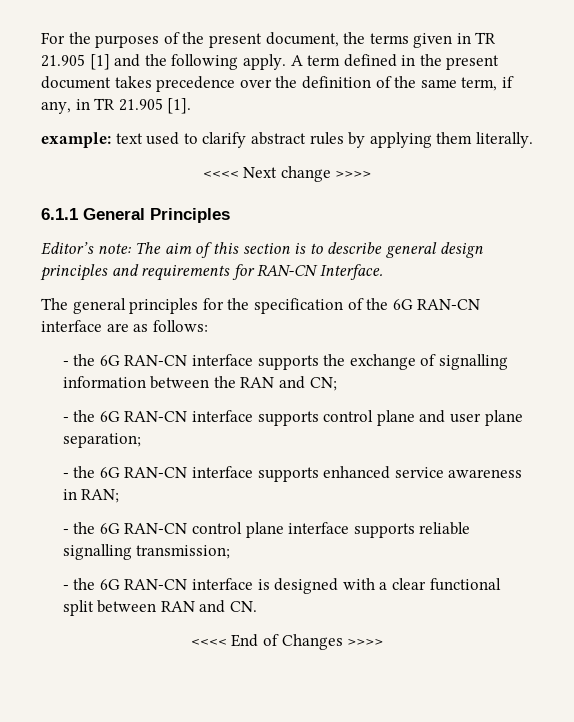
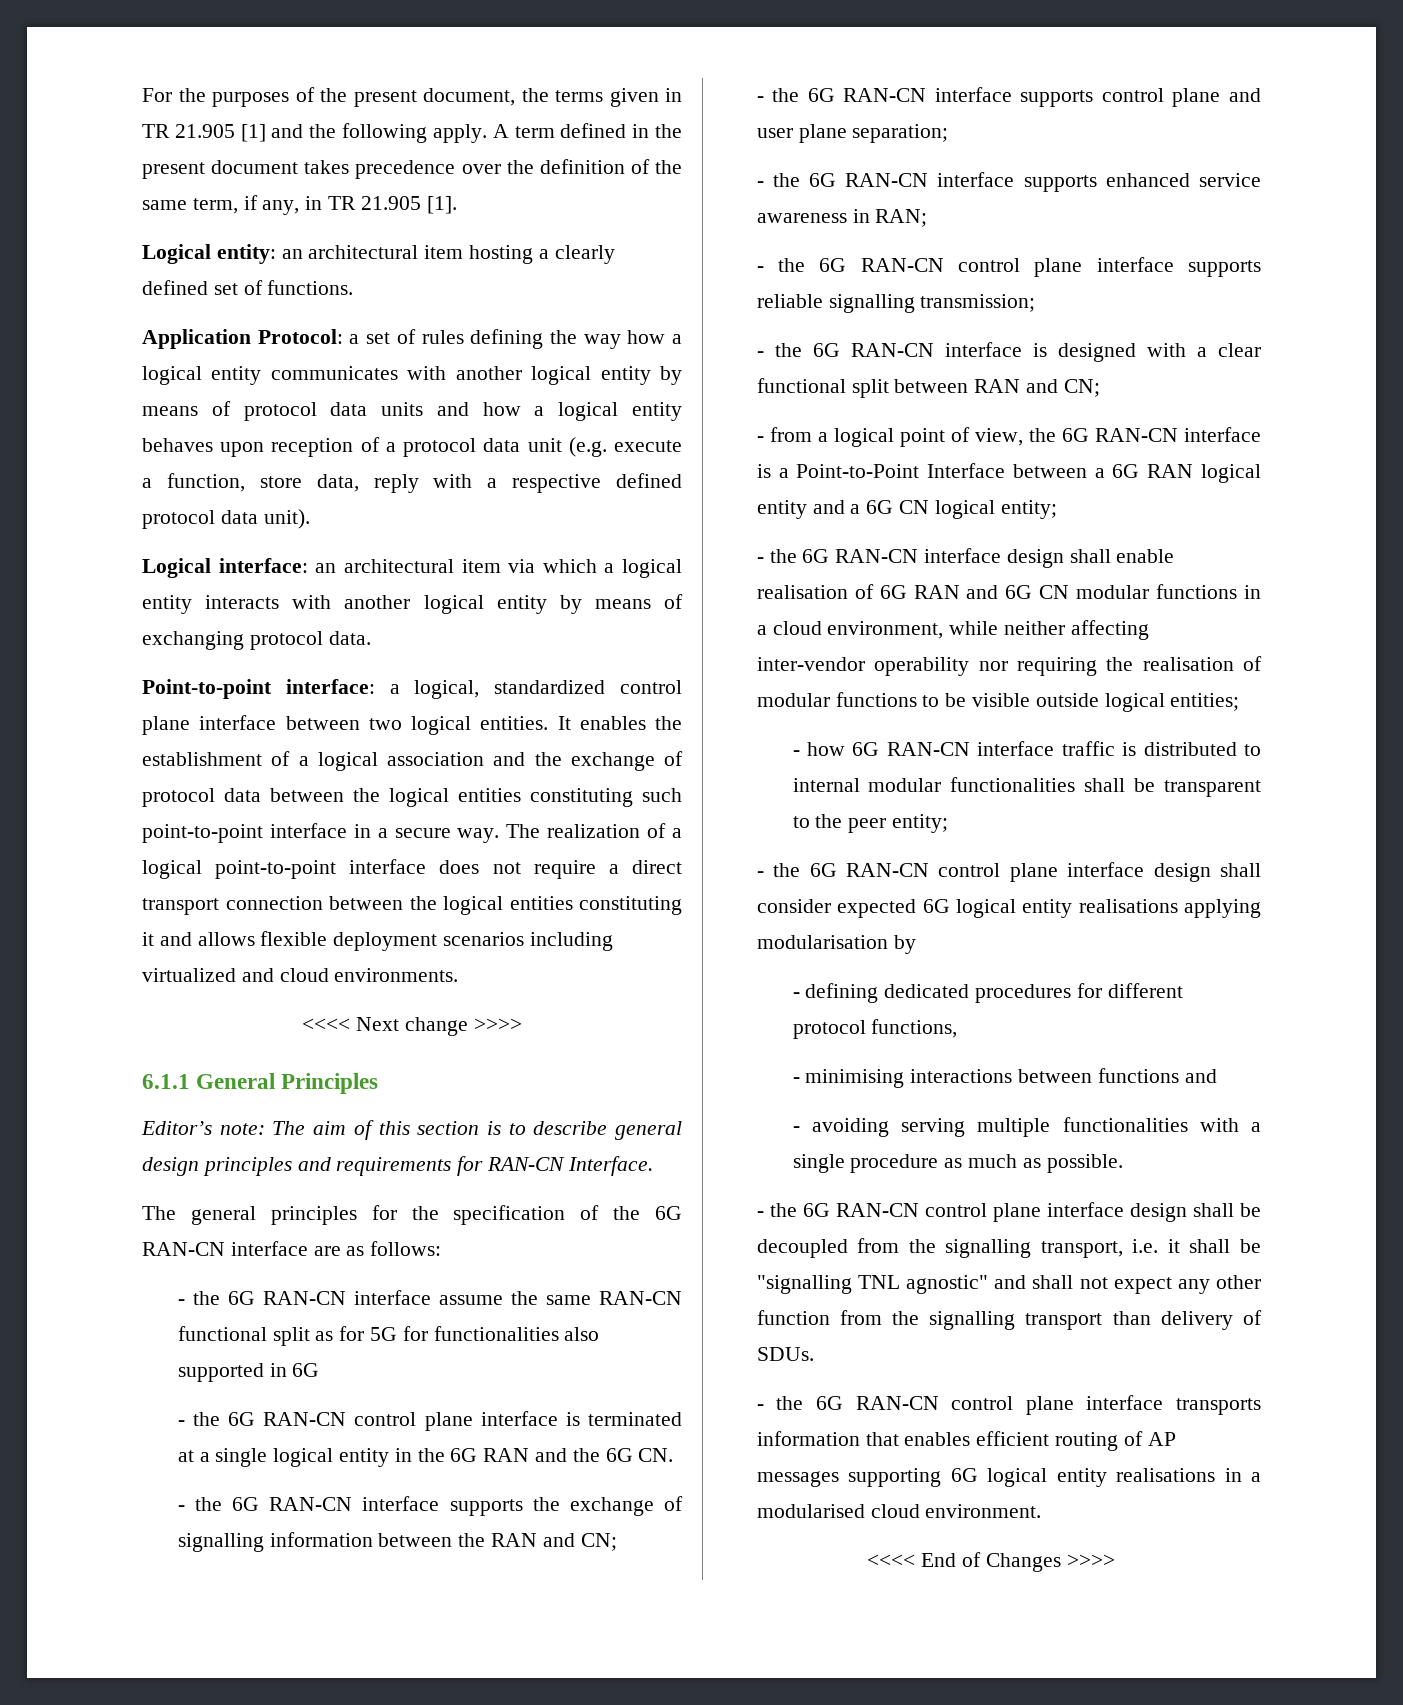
- example: text used to clarify abstract rules by applying them literally.
+ Logical entity: an architectural item hosting a clearly defined set of functions.
+ Application Protocol: a set of rules defining the way how a logical entity communicates with another logical entity by means of protocol data units and how a logical entity behaves upon reception of a protocol data unit (e.g. execute a function, store data, reply with a respective defined protocol data unit).
+ Logical interface: an architectural item via which a logical entity interacts with another logical entity by means of exchanging protocol data.
+ Point-to-point interface: a logical, standardized control plane interface between two logical entities. It enables the establishment of a logical association and the exchange of protocol data between the logical entities constituting such point-to-point interface in a secure way. The realization of a logical point-to-point interface does not require a direct transport connection between the logical entities constituting it and allows flexible deployment scenarios including virtualized and cloud environments.
+ - the 6G RAN-CN interface assume the same RAN-CN functional split as for 5G for functionalities also supported in 6G
+ - the 6G RAN-CN control plane interface is terminated at a single logical entity in the 6G RAN and the 6G CN.
- - the 6G RAN-CN interface is designed with a clear functional split between RAN and CN.
+ - the 6G RAN-CN interface is designed with a clear functional split between RAN and CN;
+ - from a logical point of view, the 6G RAN-CN interface is a Point-to-Point Interface between a 6G RAN logical entity and a 6G CN logical entity;
+ - the 6G RAN-CN interface design shall enable realisation of 6G RAN and 6G CN modular functions in a cloud environment, while neither affecting inter-vendor operability nor requiring the realisation of modular functions to be visible outside logical entities;
+ - how 6G RAN-CN interface traffic is distributed to internal modular functionalities shall be transparent to the peer entity;
+ - the 6G RAN-CN control plane interface design shall consider expected 6G logical entity realisations applying modularisation by
+ - defining dedicated procedures for different protocol functions,
+ - minimising interactions between functions and
+ - avoiding serving multiple functionalities with a single procedure as much as possible.
+ - the 6G RAN-CN control plane interface design shall be decoupled from the signalling transport, i.e. it shall be "signalling TNL agnostic" and shall not expect any other function from the signalling transport than delivery of SDUs.
+ - the 6G RAN-CN control plane interface transports information that enables efficient routing of AP messages supporting 6G logical entity realisations in a modularised cloud environment.

